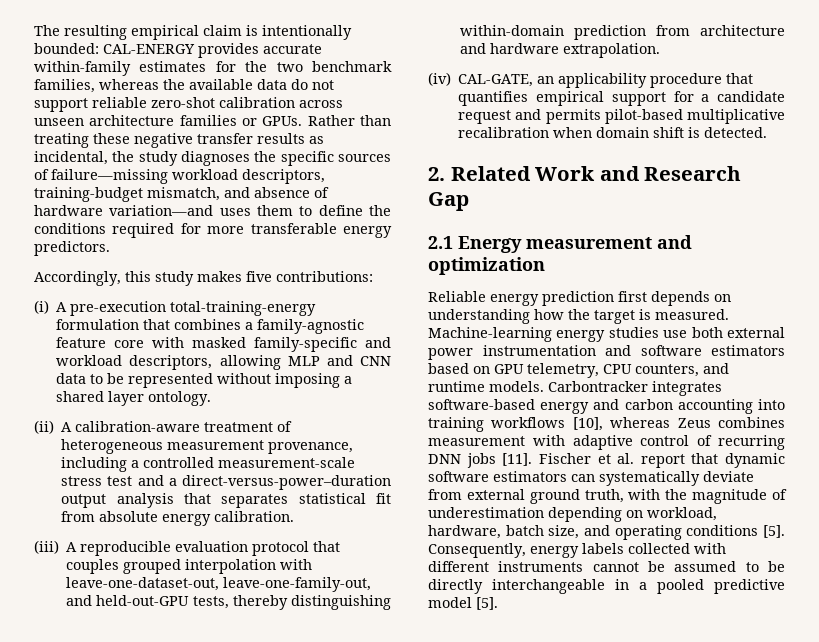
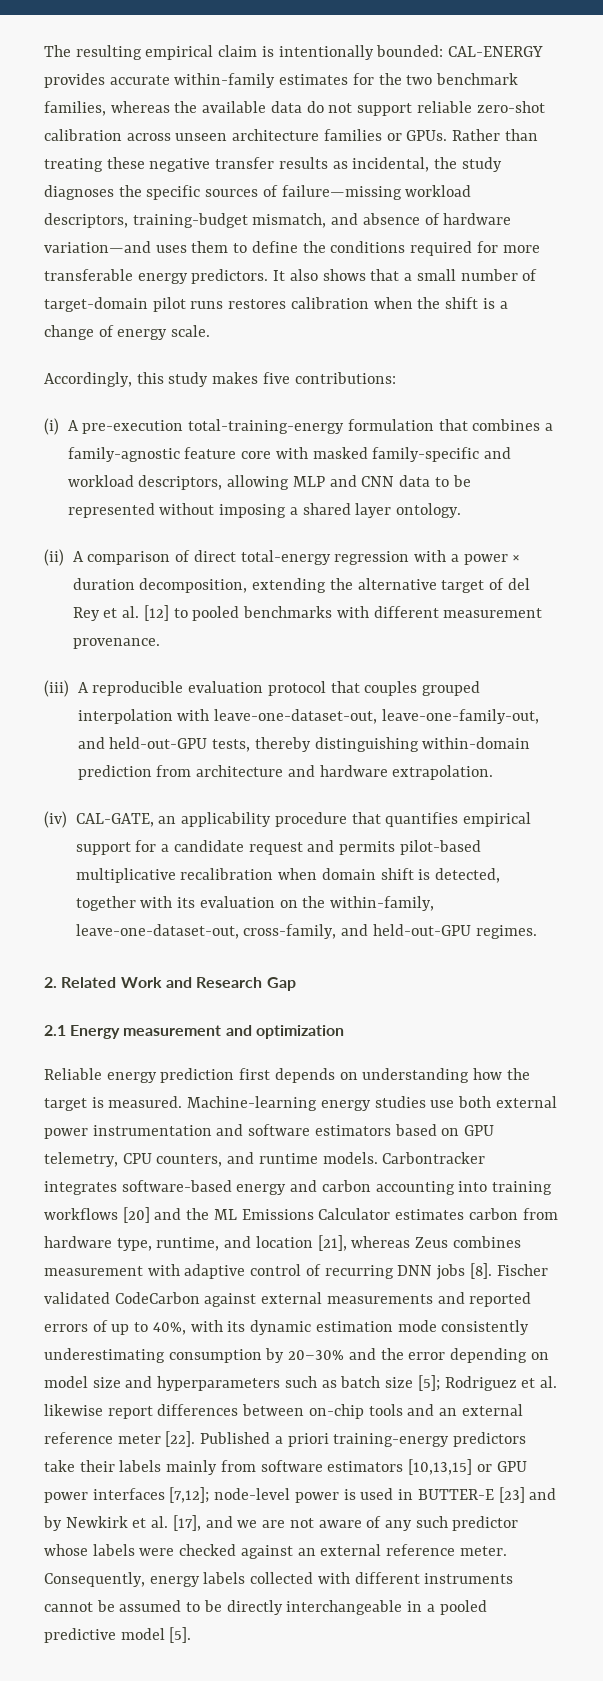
+ It also shows that a small number of target-domain pilot runs restores calibration when the shift is a change of energy scale.
- (ii) A calibration-aware treatment of heterogeneous measurement provenance, including a controlled measurement-scale stress test and a direct-versus-power–duration output analysis that separates statistical fit from absolute energy calibration.
+ (ii) A comparison of direct total-energy regression with a power × duration decomposition, extending the alternative target of del Rey et al. [12] to pooled benchmarks with different measurement provenance.
- (iv) CAL-GATE, an applicability procedure that quantifies empirical support for a candidate request and permits pilot-based multiplicative recalibration when domain shift is detected.
+ (iv) CAL-GATE, an applicability procedure that quantifies empirical support for a candidate request and permits pilot-based multiplicative recalibration when domain shift is detected, together with its evaluation on the within-family, leave-one-dataset-out, cross-family, and held-out-GPU regimes.
- Carbontracker integrates software-based energy and carbon accounting into training workflows [10], whereas Zeus combines measurement with adaptive control of recurring DNN jobs [11]. Fischer et al. report that dynamic software estimators can systematically deviate from external ground truth, with the magnitude of underestimation depending on workload, hardware, batch size, and operating conditions [5].
+ Carbontracker integrates software-based energy and carbon accounting into training workflows [20] and the ML Emissions Calculator estimates carbon from hardware type, runtime, and location [21], whereas Zeus combines measurement with adaptive control of recurring DNN jobs [8]. Fischer validated CodeCarbon against external measurements and reported errors of up to 40%, with its dynamic estimation mode consistently underestimating consumption by 20–30% and the error depending on model size and hyperparameters such as batch size [5]; Rodriguez et al. likewise report differences between on-chip tools and an external reference meter [22]. Published a priori training-energy predictors take their labels mainly from software estimators [10,13,15] or GPU power interfaces [7,12]; node-level power is used in BUTTER-E [23] and by Newkirk et al. [17], and we are not aware of any such predictor whose labels were checked against an external reference meter.

